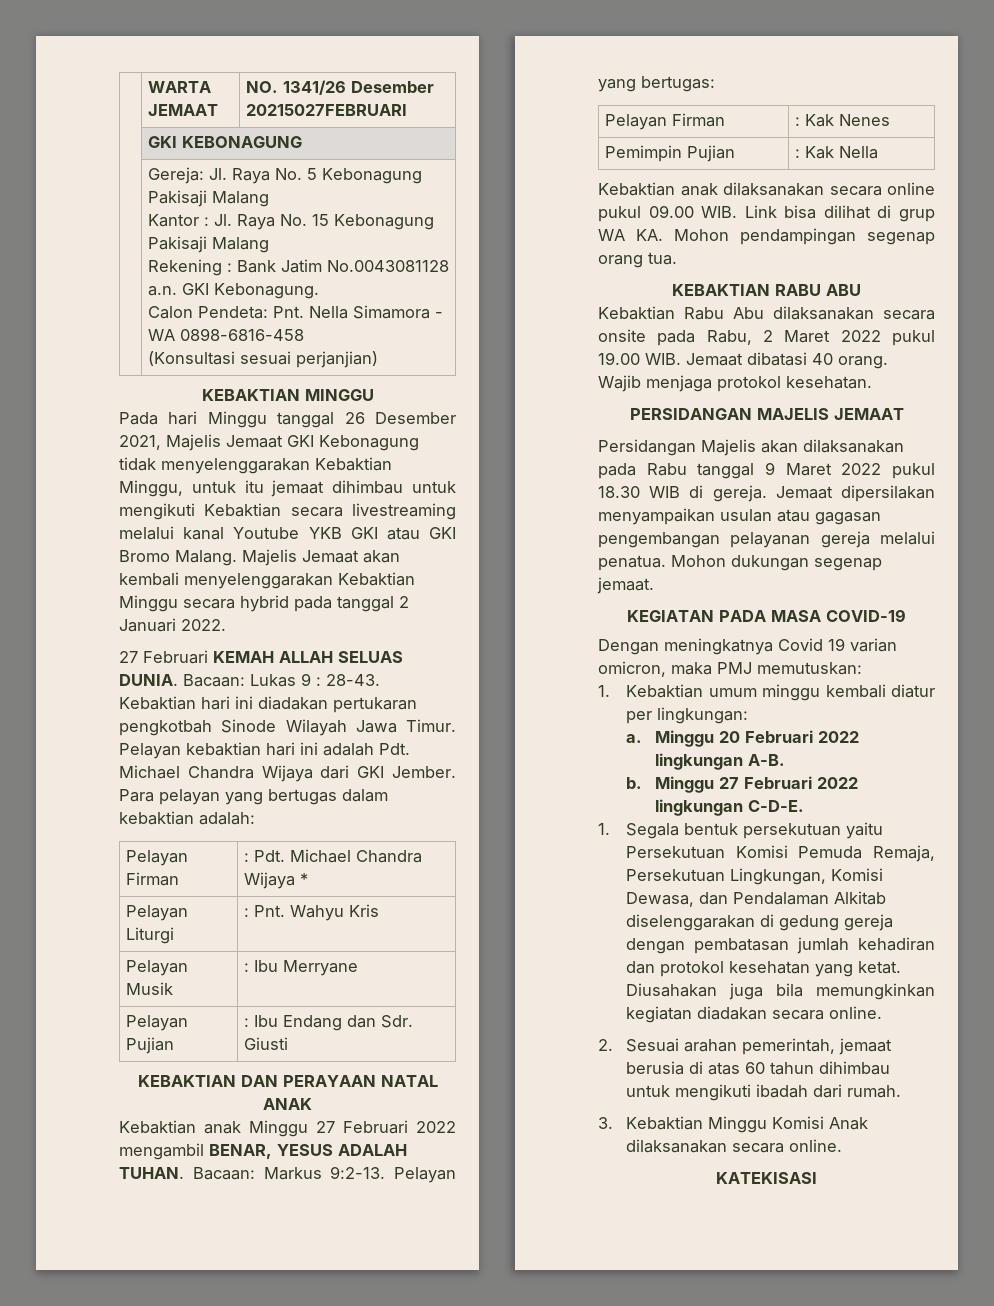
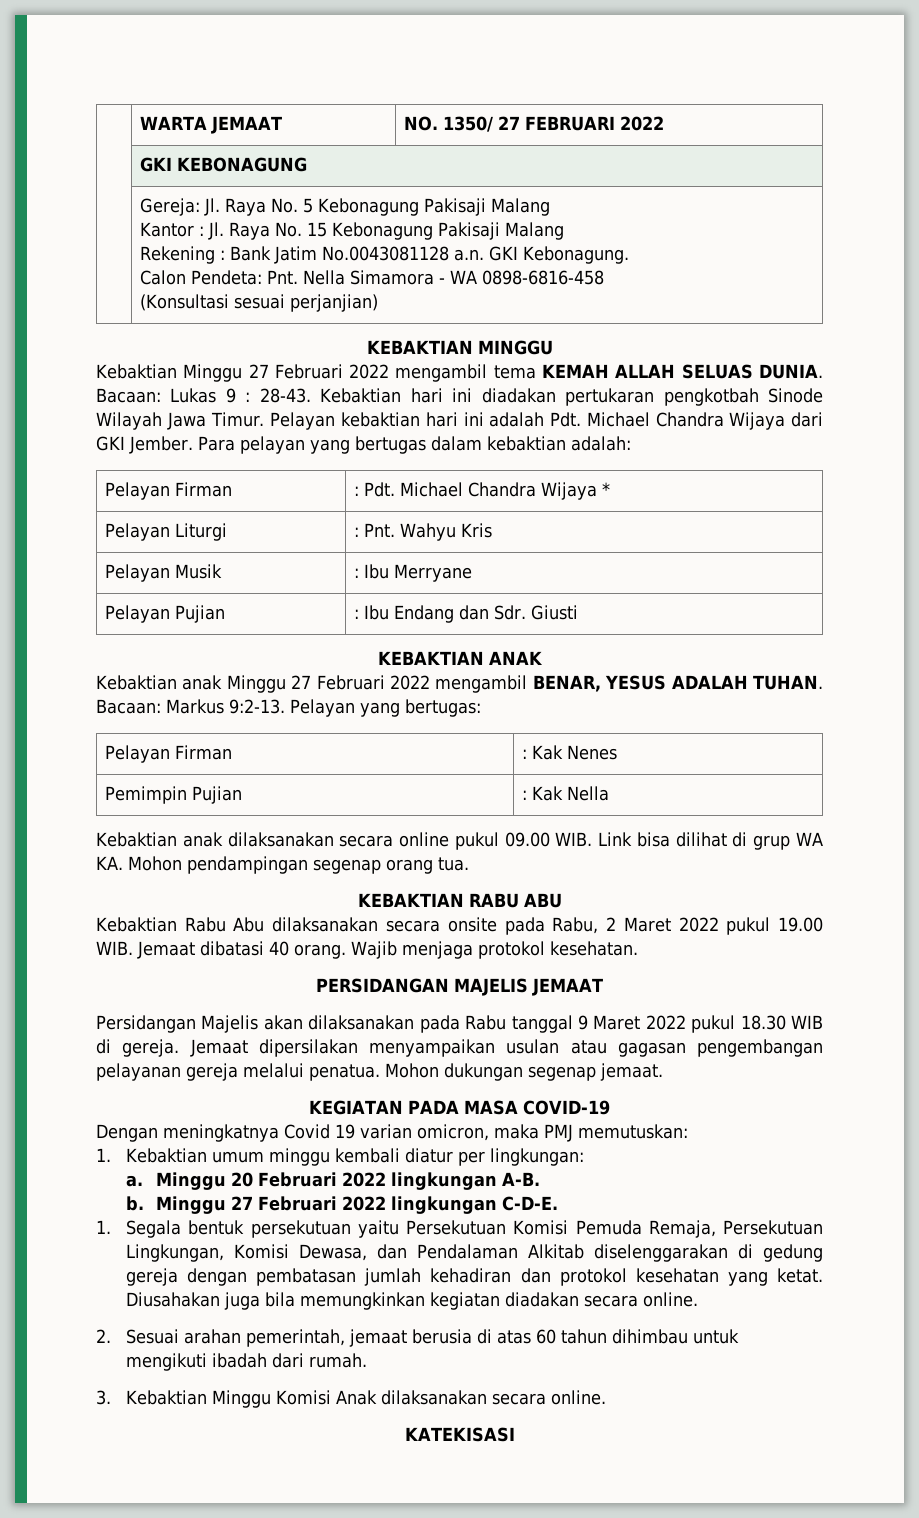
- | WARTA JEMAAT | NO. 1341/26 Desember 20215027FEBRUARI
+ | WARTA JEMAAT | NO. 1350/ 27 FEBRUARI 2022
- Pada hari Minggu tanggal 26 Desember 2021, Majelis Jemaat GKI Kebonagung tidak menyelenggarakan Kebaktian Minggu, untuk itu jemaat dihimbau untuk mengikuti Kebaktian secara livestreaming melalui kanal Youtube YKB GKI atau GKI Bromo Malang. Majelis Jemaat akan kembali menyelenggarakan Kebaktian Minggu secara hybrid pada tanggal 2 Januari 2022.
- 27 Februari KEMAH ALLAH SELUAS DUNIA.
+ Kebaktian Minggu 27 Februari 2022 mengambil tema KEMAH ALLAH SELUAS DUNIA.
- KEBAKTIAN DAN PERAYAAN NATAL ANAK
+ KEBAKTIAN ANAK

